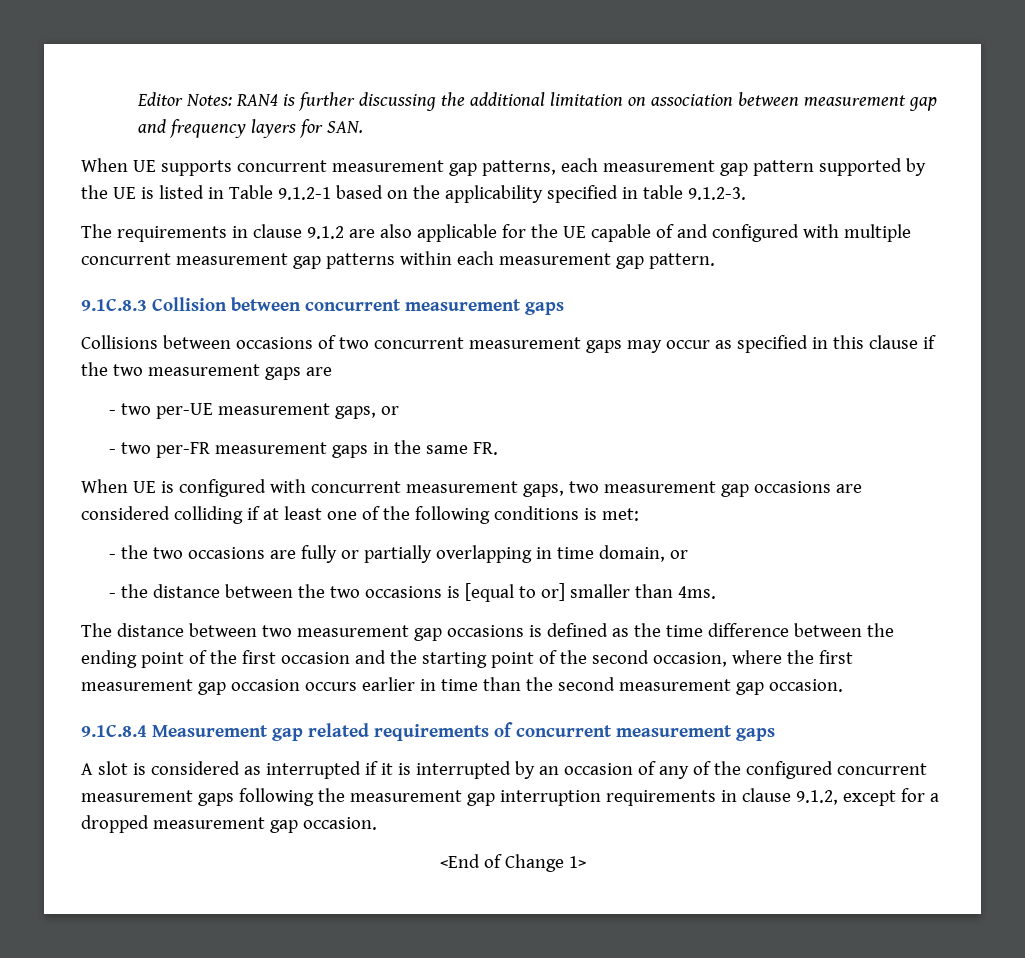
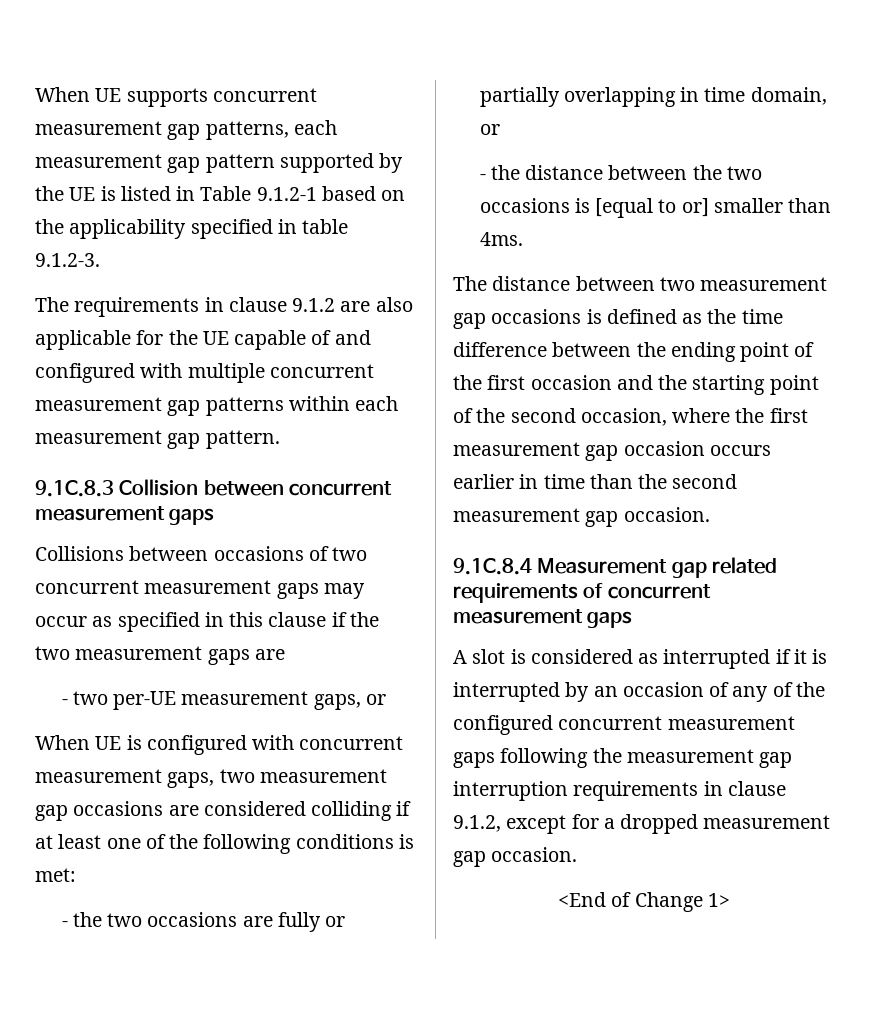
- Editor Notes: RAN4 is further discussing the additional limitation on association between measurement gap and frequency layers for SAN.
- - two per-FR measurement gaps in the same FR.

